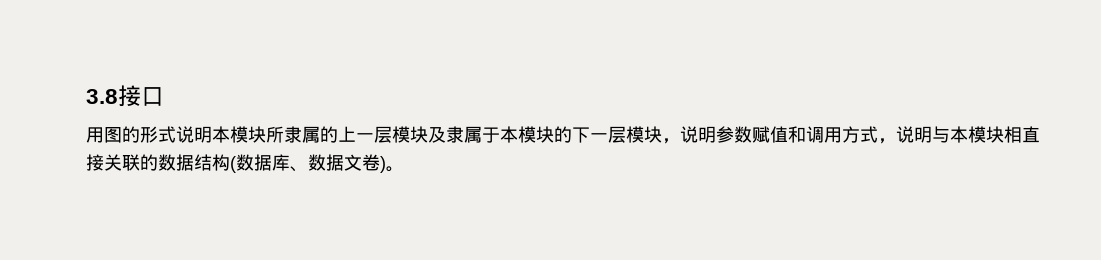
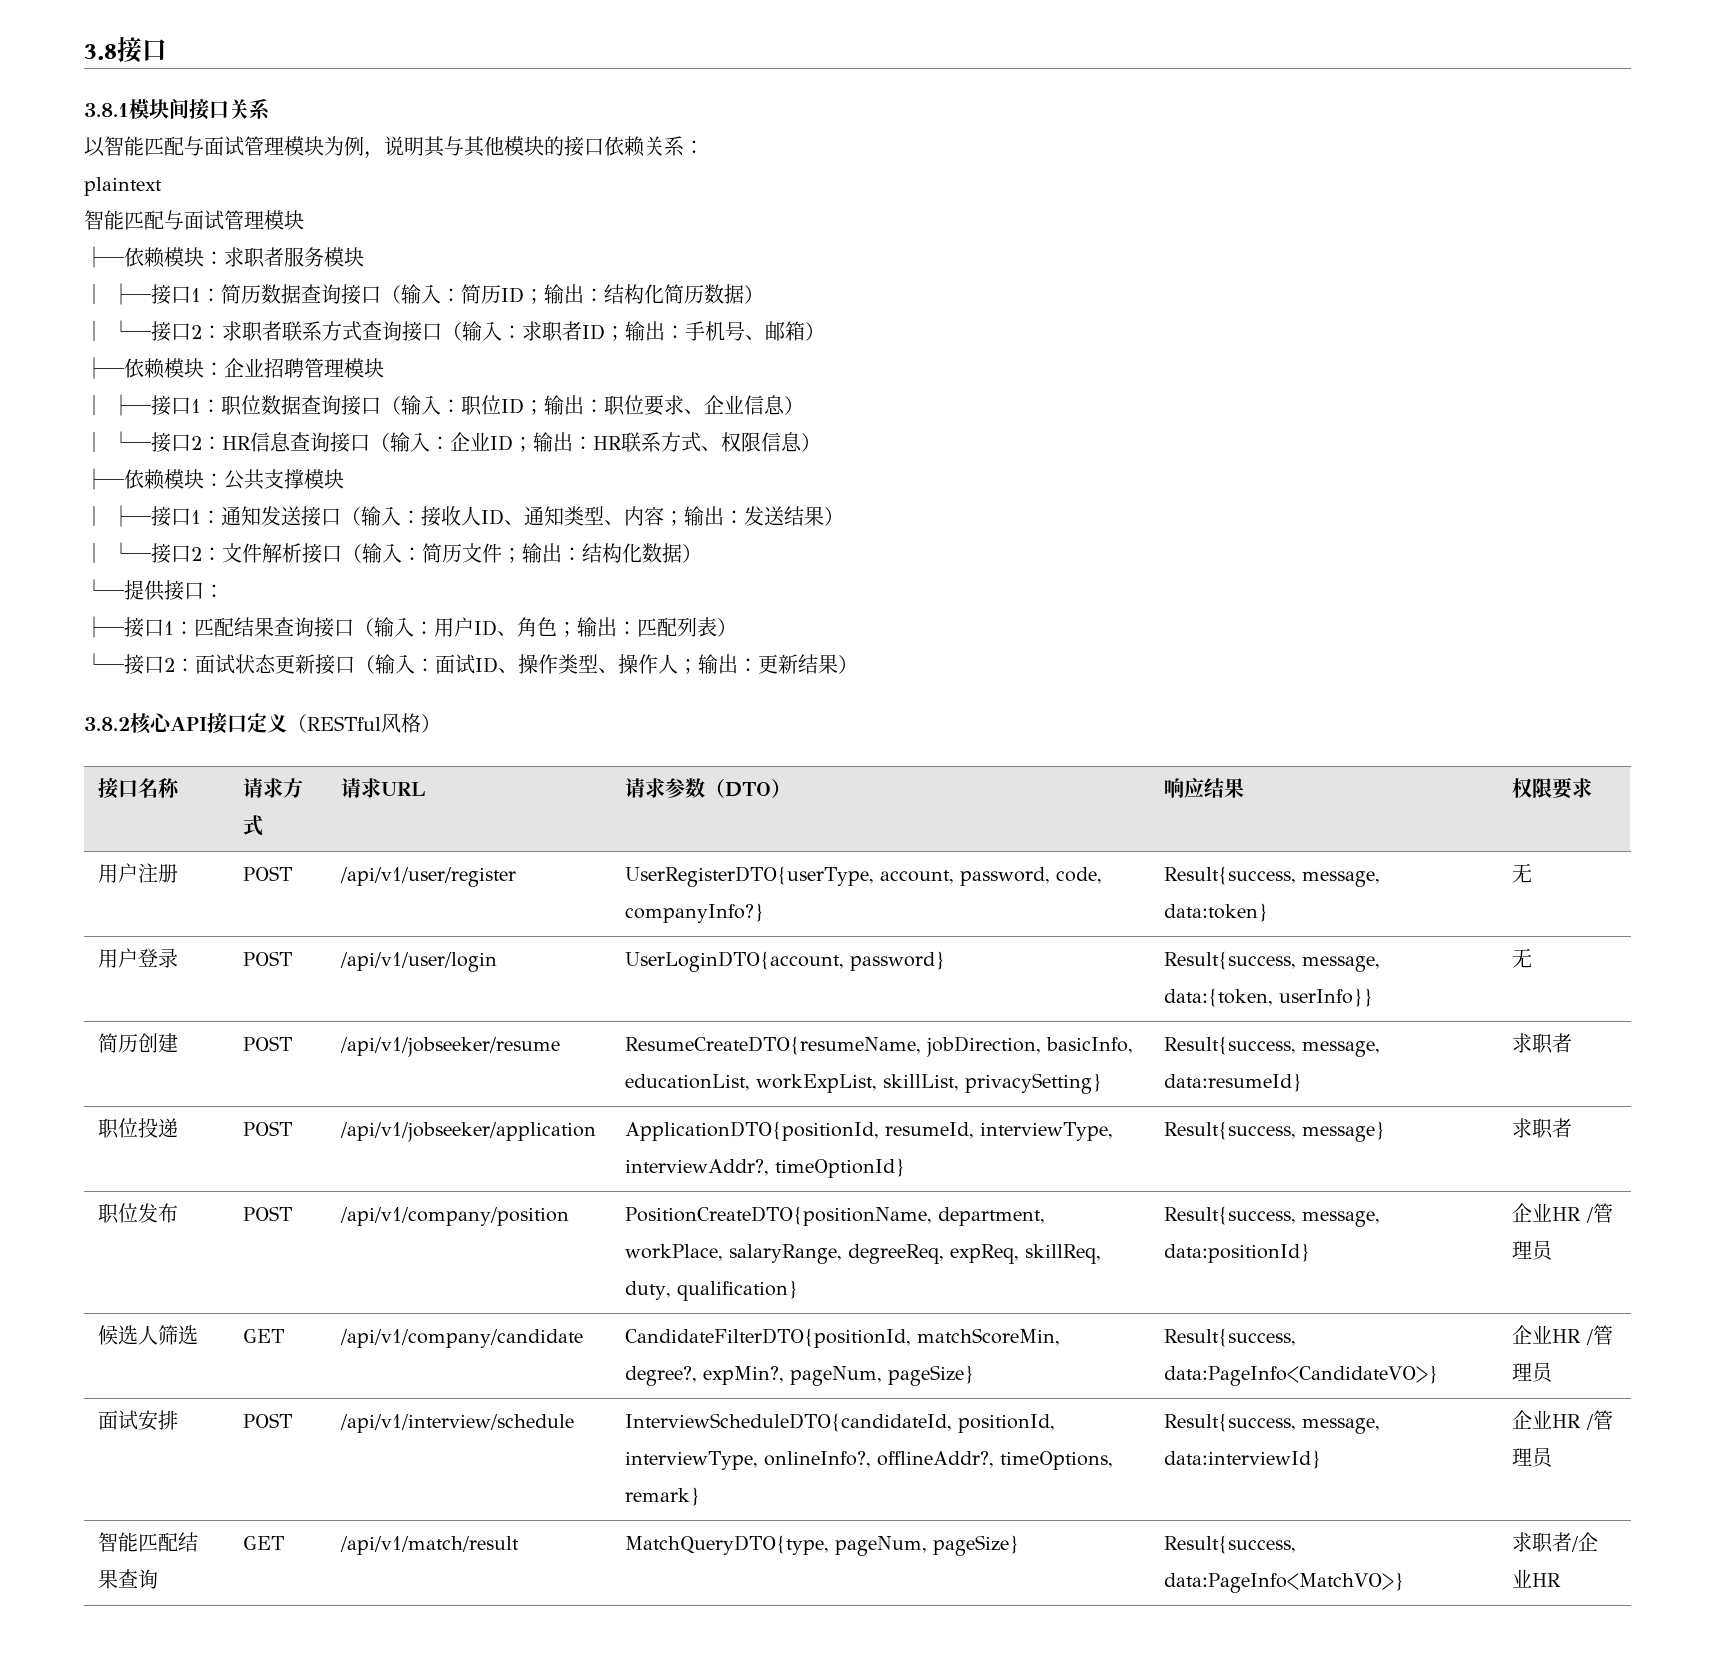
- 用图的形式说明本模块所隶属的上一层模块及隶属于本模块的下一层模块，说明参数赋值和调用方式，说明与本模块相直接关联的数据结构(数据库、数据文卷)。
+ 3.8.1模块间接口关系
+ 以智能匹配与面试管理模块为例，说明其与其他模块的接口依赖关系：
+ plaintext
+ 智能匹配与面试管理模块
+ ├─依赖模块：求职者服务模块
+ │ ├─接口1：简历数据查询接口（输入：简历ID；输出：结构化简历数据）
+ │ └─接口2：求职者联系方式查询接口（输入：求职者ID；输出：手机号、邮箱）
+ ├─依赖模块：企业招聘管理模块
+ │ ├─接口1：职位数据查询接口（输入：职位ID；输出：职位要求、企业信息）
+ │ └─接口2：HR信息查询接口（输入：企业ID；输出：HR联系方式、权限信息）
+ ├─依赖模块：公共支撑模块
+ │ ├─接口1：通知发送接口（输入：接收人ID、通知类型、内容；输出：发送结果）
+ │ └─接口2：文件解析接口（输入：简历文件；输出：结构化数据）
+ └─提供接口：
+ ├─接口1：匹配结果查询接口（输入：用户ID、角色；输出：匹配列表）
+ └─接口2：面试状态更新接口（输入：面试ID、操作类型、操作人；输出：更新结果）
+ 3.8.2核心API接口定义（RESTful风格）
+ 接口名称 | 请求方式 | 请求URL | 请求参数（DTO） | 响应结果 | 权限要求
+ 用户注册 | POST | /api/v1/user/register | UserRegisterDTO{userType, account, password, code, companyInfo?} | Result{success, message, data:token} | 无
+ 用户登录 | POST | /api/v1/user/login | UserLoginDTO{account, password} | Result{success, message, data:{token, userInfo}} | 无
+ 简历创建 | POST | /api/v1/jobseeker/resume | ResumeCreateDTO{resumeName, jobDirection, basicInfo, educationList, workExpList, skillList, privacySetting} | Result{success, message, data:resumeId} | 求职者
+ 职位投递 | POST | /api/v1/jobseeker/application | ApplicationDTO{positionId, resumeId, interviewType, interviewAddr?, timeOptionId} | Result{success, message} | 求职者
+ 职位发布 | POST | /api/v1/company/position | PositionCreateDTO{positionName, department, workPlace, salaryRange, degreeReq, expReq, skillReq, duty, qualification} | Result{success, message, data:positionId} | 企业HR /管理员
+ 候选人筛选 | GET | /api/v1/company/candidate | CandidateFilterDTO{positionId, matchScoreMin, degree?, expMin?, pageNum, pageSize} | Result{success, data:PageInfo<CandidateVO>} | 企业HR /管理员
+ 面试安排 | POST | /api/v1/interview/schedule | InterviewScheduleDTO{candidateId, positionId, interviewType, onlineInfo?, offlineAddr?, timeOptions, remark} | Result{success, message, data:interviewId} | 企业HR /管理员
+ 智能匹配结果查询 | GET | /api/v1/match/result | MatchQueryDTO{type, pageNum, pageSize} | Result{success, data:PageInfo<MatchVO>} | 求职者/企业HR

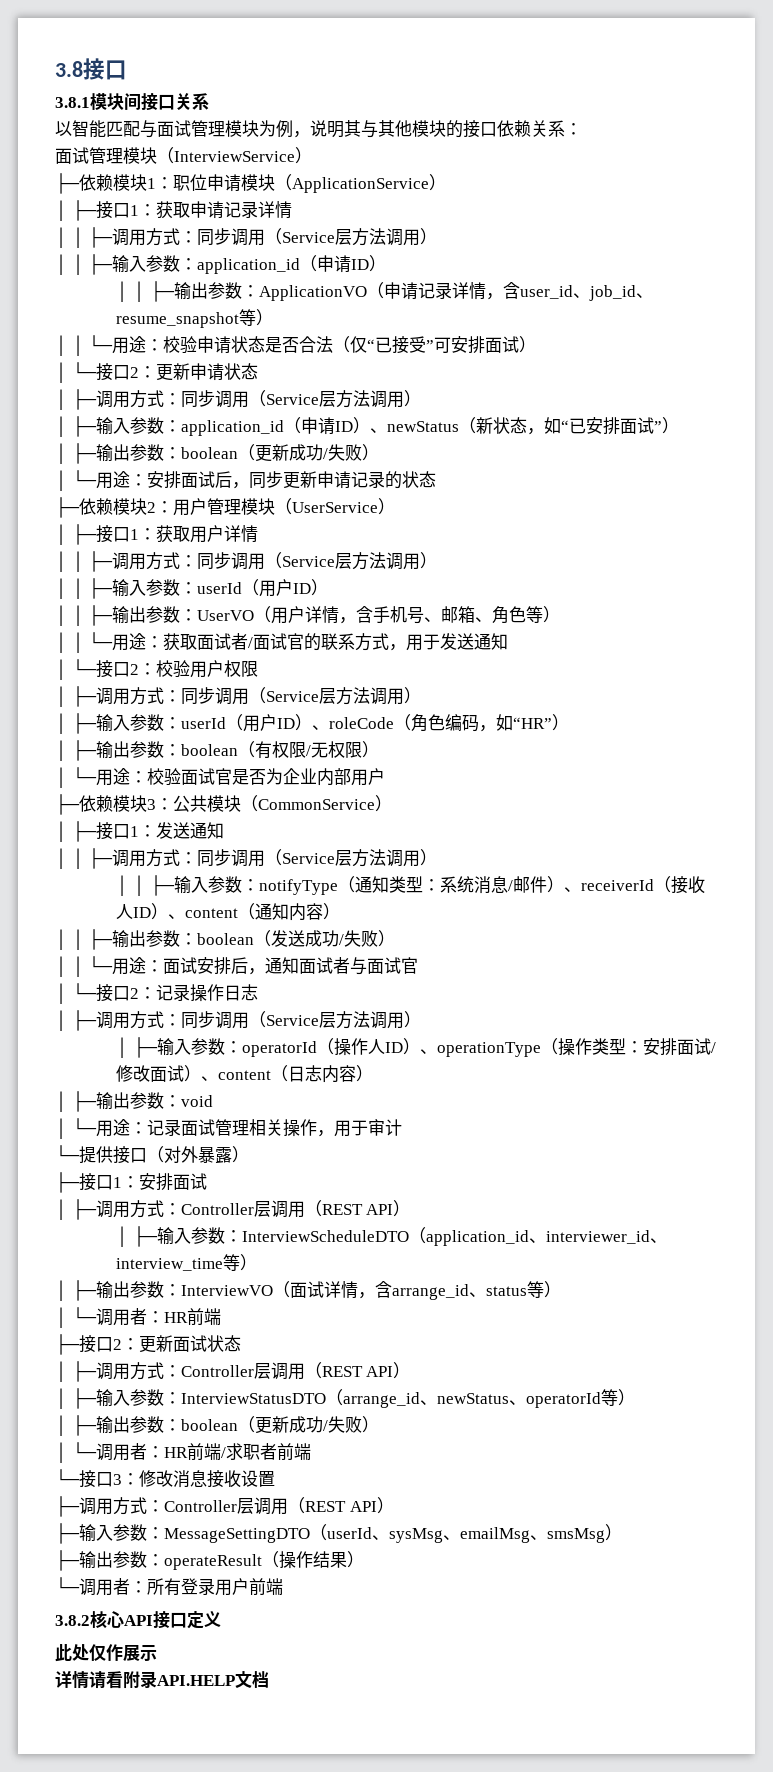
- plaintext
- 智能匹配与面试管理模块
- ├─依赖模块：求职者服务模块
- │ ├─接口1：简历数据查询接口（输入：简历ID；输出：结构化简历数据）
- │ └─接口2：求职者联系方式查询接口（输入：求职者ID；输出：手机号、邮箱）
- ├─依赖模块：企业招聘管理模块
- │ ├─接口1：职位数据查询接口（输入：职位ID；输出：职位要求、企业信息）
- │ └─接口2：HR信息查询接口（输入：企业ID；输出：HR联系方式、权限信息）
- ├─依赖模块：公共支撑模块
- │ ├─接口1：通知发送接口（输入：接收人ID、通知类型、内容；输出：发送结果）
- │ └─接口2：文件解析接口（输入：简历文件；输出：结构化数据）
+ 面试管理模块（InterviewService）
+ ├─依赖模块1：职位申请模块（ApplicationService）
+ │ ├─接口1：获取申请记录详情
+ │ │ ├─调用方式：同步调用（Service层方法调用）
+ │ │ ├─输入参数：application_id（申请ID）
+ │ │ ├─输出参数：ApplicationVO（申请记录详情，含user_id、job_id、resume_snapshot等）
+ │ │ └─用途：校验申请状态是否合法（仅“已接受”可安排面试）
+ │ └─接口2：更新申请状态
+ │ ├─调用方式：同步调用（Service层方法调用）
+ │ ├─输入参数：application_id（申请ID）、newStatus（新状态，如“已安排面试”）
+ │ ├─输出参数：boolean（更新成功/失败）
+ │ └─用途：安排面试后，同步更新申请记录的状态
+ ├─依赖模块2：用户管理模块（UserService）
+ │ ├─接口1：获取用户详情
+ │ │ ├─调用方式：同步调用（Service层方法调用）
+ │ │ ├─输入参数：userId（用户ID）
+ │ │ ├─输出参数：UserVO（用户详情，含手机号、邮箱、角色等）
+ │ │ └─用途：获取面试者/面试官的联系方式，用于发送通知
+ │ └─接口2：校验用户权限
+ │ ├─调用方式：同步调用（Service层方法调用）
+ │ ├─输入参数：userId（用户ID）、roleCode（角色编码，如“HR”）
+ │ ├─输出参数：boolean（有权限/无权限）
+ │ └─用途：校验面试官是否为企业内部用户
+ ├─依赖模块3：公共模块（CommonService）
+ │ ├─接口1：发送通知
+ │ │ ├─调用方式：同步调用（Service层方法调用）
+ │ │ ├─输入参数：notifyType（通知类型：系统消息/邮件）、receiverId（接收人ID）、content（通知内容）
+ │ │ ├─输出参数：boolean（发送成功/失败）
+ │ │ └─用途：面试安排后，通知面试者与面试官
+ │ └─接口2：记录操作日志
+ │ ├─调用方式：同步调用（Service层方法调用）
+ │ ├─输入参数：operatorId（操作人ID）、operationType（操作类型：安排面试/修改面试）、content（日志内容）
+ │ ├─输出参数：void
+ │ └─用途：记录面试管理相关操作，用于审计
- └─提供接口：
- ├─接口1：匹配结果查询接口（输入：用户ID、角色；输出：匹配列表）
- └─接口2：面试状态更新接口（输入：面试ID、操作类型、操作人；输出：更新结果）
+ └─提供接口（对外暴露）
+ ├─接口1：安排面试
+ │ ├─调用方式：Controller层调用（REST API）
+ │ ├─输入参数：InterviewScheduleDTO（application_id、interviewer_id、interview_time等）
+ │ ├─输出参数：InterviewVO（面试详情，含arrange_id、status等）
+ │ └─调用者：HR前端
+ ├─接口2：更新面试状态
+ │ ├─调用方式：Controller层调用（REST API）
+ │ ├─输入参数：InterviewStatusDTO（arrange_id、newStatus、operatorId等）
+ │ ├─输出参数：boolean（更新成功/失败）
+ │ └─调用者：HR前端/求职者前端
+ └─接口3：修改消息接收设置
+ ├─调用方式：Controller层调用（REST API）
+ ├─输入参数：MessageSettingDTO（userId、sysMsg、emailMsg、smsMsg）
+ ├─输出参数：operateResult（操作结果）
+ └─调用者：所有登录用户前端
- 3.8.2核心API接口定义（RESTful风格）
- 接口名称 | 请求方式 | 请求URL | 请求参数（DTO） | 响应结果 | 权限要求
- 用户注册 | POST | /api/v1/user/register | UserRegisterDTO{userType, account, password, code, companyInfo?} | Result{success, message, data:token} | 无
- 用户登录 | POST | /api/v1/user/login | UserLoginDTO{account, password} | Result{success, message, data:{token, userInfo}} | 无
- 简历创建 | POST | /api/v1/jobseeker/resume | ResumeCreateDTO{resumeName, jobDirection, basicInfo, educationList, workExpList, skillList, privacySetting} | Result{success, message, data:resumeId} | 求职者
- 职位投递 | POST | /api/v1/jobseeker/application | ApplicationDTO{positionId, resumeId, interviewType, interviewAddr?, timeOptionId} | Result{success, message} | 求职者
- 职位发布 | POST | /api/v1/company/position | PositionCreateDTO{positionName, department, workPlace, salaryRange, degreeReq, expReq, skillReq, duty, qualification} | Result{success, message, data:positionId} | 企业HR /管理员
- 候选人筛选 | GET | /api/v1/company/candidate | CandidateFilterDTO{positionId, matchScoreMin, degree?, expMin?, pageNum, pageSize} | Result{success, data:PageInfo<CandidateVO>} | 企业HR /管理员
- 面试安排 | POST | /api/v1/interview/schedule | InterviewScheduleDTO{candidateId, positionId, interviewType, onlineInfo?, offlineAddr?, timeOptions, remark} | Result{success, message, data:interviewId} | 企业HR /管理员
- 智能匹配结果查询 | GET | /api/v1/match/result | MatchQueryDTO{type, pageNum, pageSize} | Result{success, data:PageInfo<MatchVO>} | 求职者/企业HR
+ 3.8.2核心API接口定义
+ 此处仅作展示
+ 详情请看附录API.HELP文档

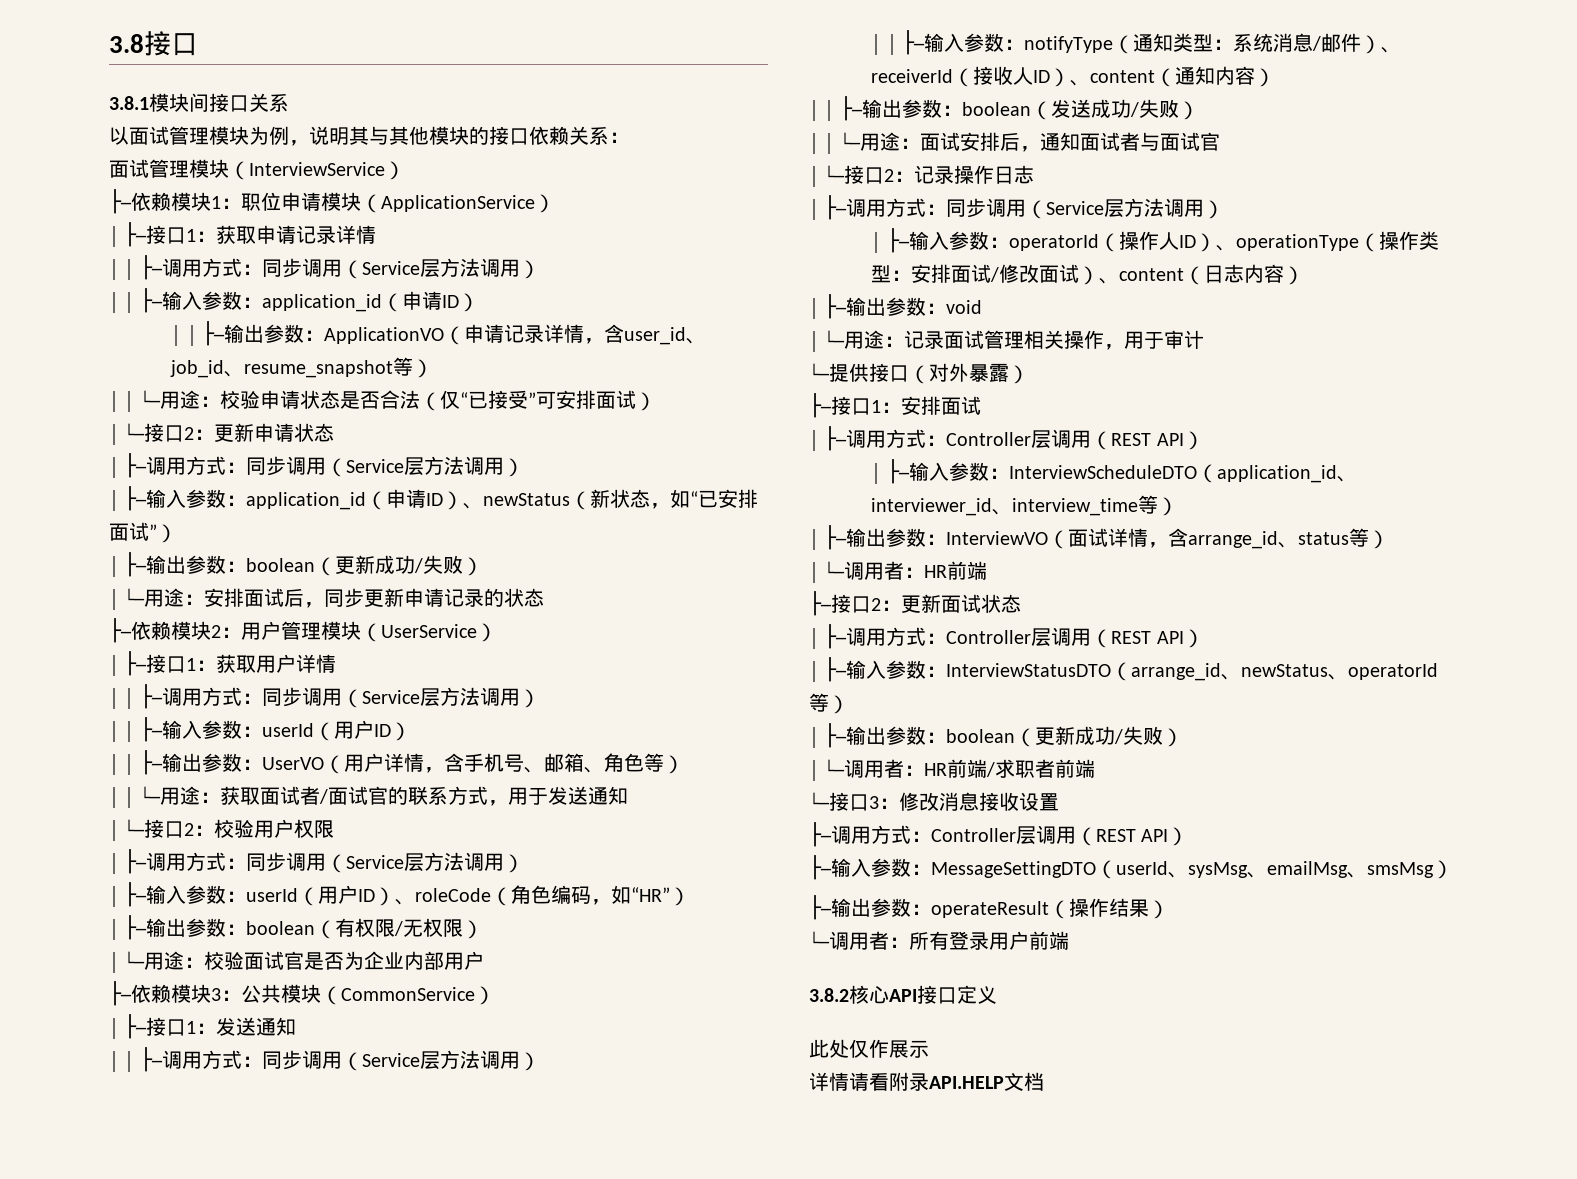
- 以智能匹配与面试管理模块为例，说明其与其他模块的接口依赖关系：
+ 以面试管理模块为例，说明其与其他模块的接口依赖关系：

